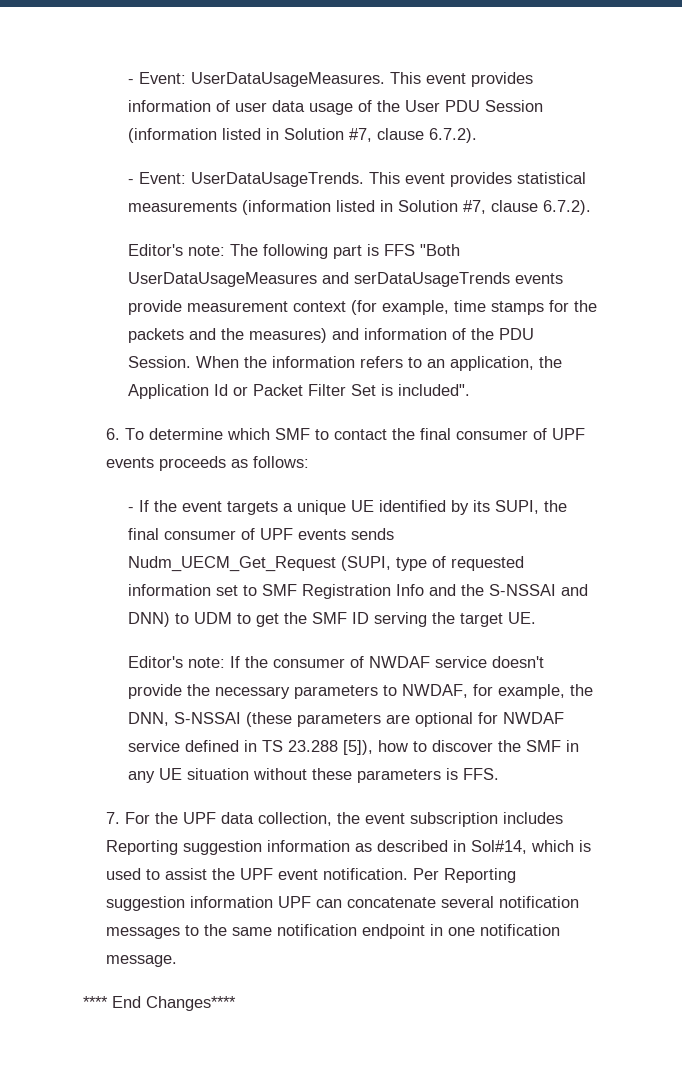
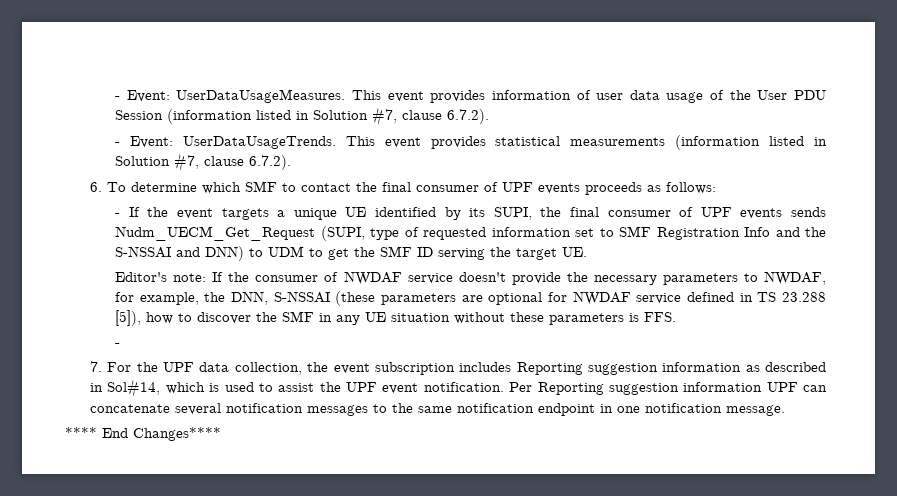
- Editor's note: The following part is FFS "Both UserDataUsageMeasures and serDataUsageTrends events provide measurement context (for example, time stamps for the packets and the measures) and information of the PDU Session. When the information refers to an application, the Application Id or Packet Filter Set is included".
  Editor's note: If the consumer of NWDAF service doesn't provide the necessary parameters to NWDAF, for example, the DNN, S-NSSAI (these parameters are optional for NWDAF service defined in TS 23.288 [5]), how to discover the SMF in any UE situation without these parameters is FFS.
+ -

